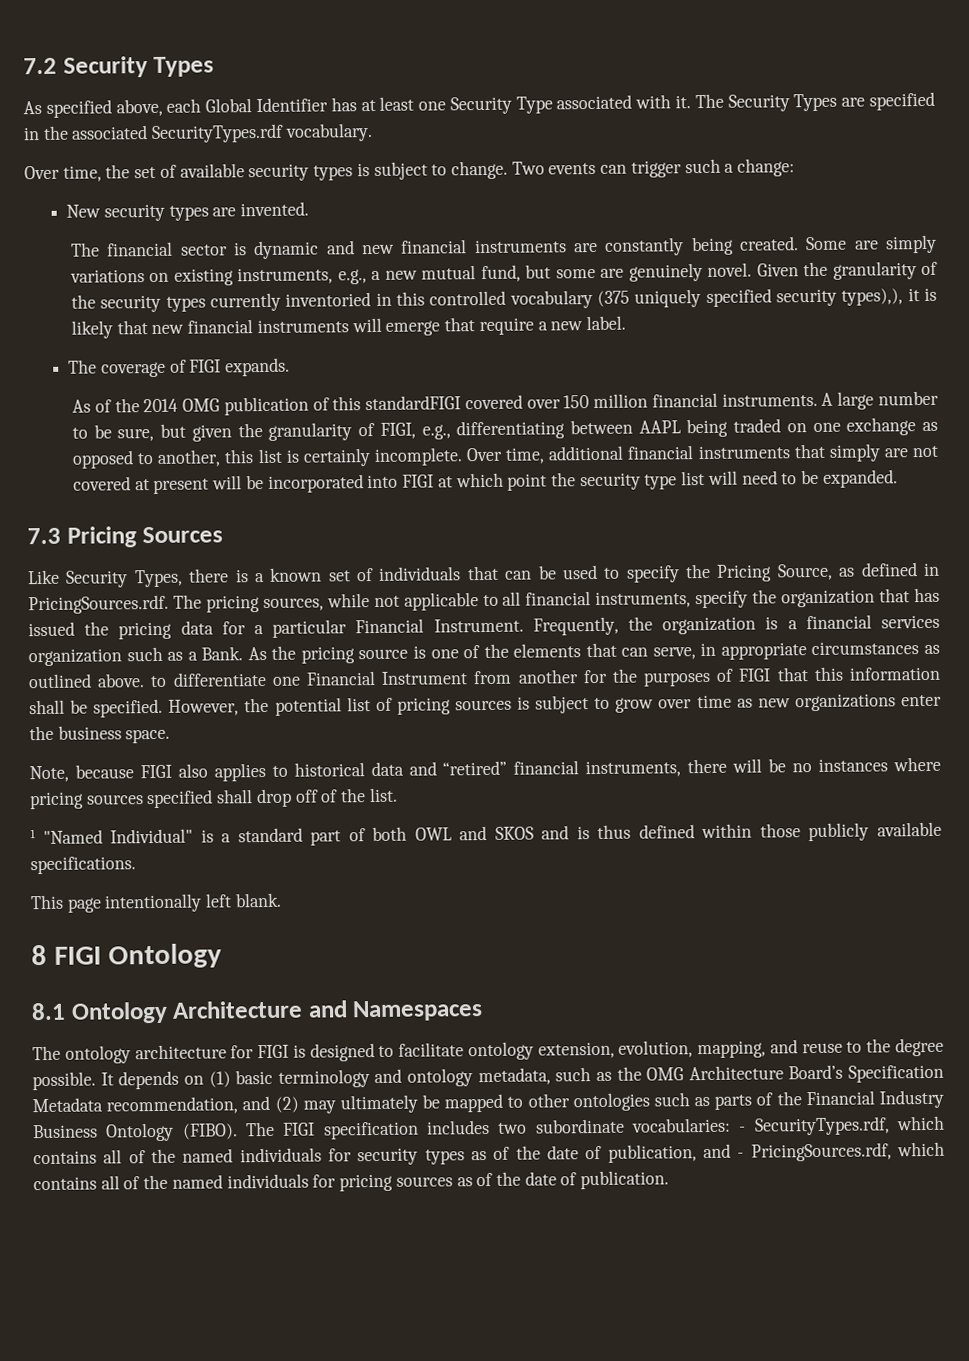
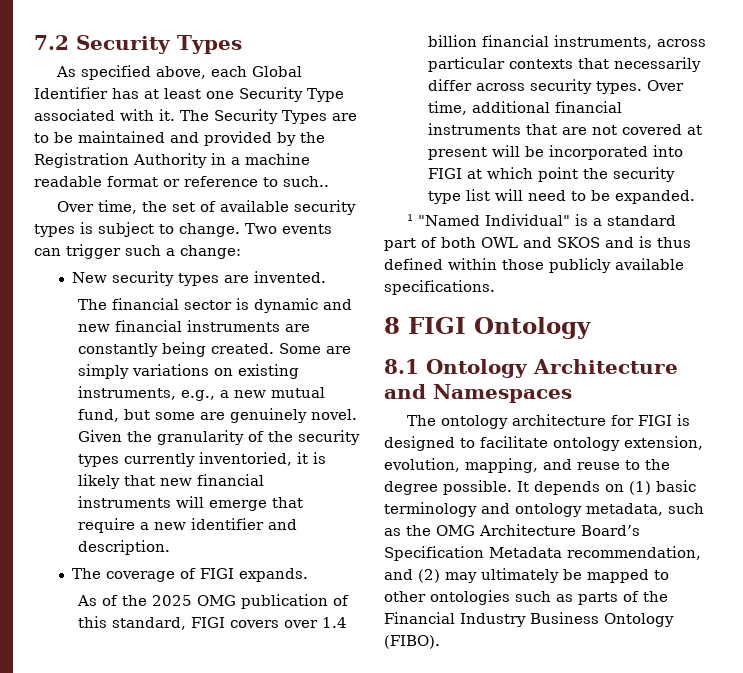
- The Security Types are specified in the associated SecurityTypes.rdf vocabulary.
+ The Security Types are to be maintained and provided by the Registration Authority in a machine readable format or reference to such..
- Given the granularity of the security types currently inventoried in this controlled vocabulary (375 uniquely specified security types),), it is likely that new financial instruments will emerge that require a new label.
+ Given the granularity of the security types currently inventoried, it is likely that new financial instruments will emerge that require a new identifier and description.
- As of the 2014 OMG publication of this standardFIGI covered over 150 million financial instruments. A large number to be sure, but given the granularity of FIGI, e.g., differentiating between AAPL being traded on one exchange as opposed to another, this list is certainly incomplete.
+ As of the 2025 OMG publication of this standard, FIGI covers over 1.4 billion financial instruments, across particular contexts that necessarily differ across security types.
- Over time, additional financial instruments that simply are not covered at present will be incorporated into FIGI at which point the security type list will need to be expanded.
+ Over time, additional financial instruments that are not covered at present will be incorporated into FIGI at which point the security type list will need to be expanded.
- 7.3 Pricing Sources
- Like Security Types, there is a known set of individuals that can be used to specify the Pricing Source, as defined in PricingSources.rdf. The pricing sources, while not applicable to all financial instruments, specify the organization that has issued the pricing data for a particular Financial Instrument. Frequently, the organization is a financial services organization such as a Bank. As the pricing source is one of the elements that can serve, in appropriate circumstances as outlined above. to differentiate one Financial Instrument from another for the purposes of FIGI that this information shall be specified. However, the potential list of pricing sources is subject to grow over time as new organizations enter the business space.
- Note, because FIGI also applies to historical data and “retired” financial instruments, there will be no instances where pricing sources specified shall drop off of the list.
- This page intentionally left blank.
- The FIGI specification includes two subordinate vocabularies: - SecurityTypes.rdf, which contains all of the named individuals for security types as of the date of publication, and - PricingSources.rdf, which contains all of the named individuals for pricing sources as of the date of publication.

